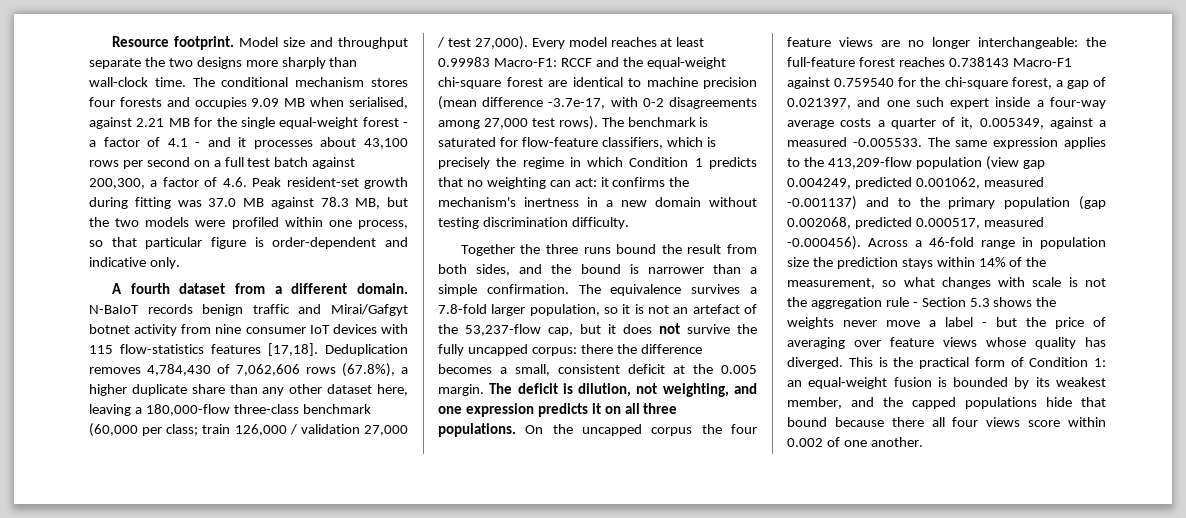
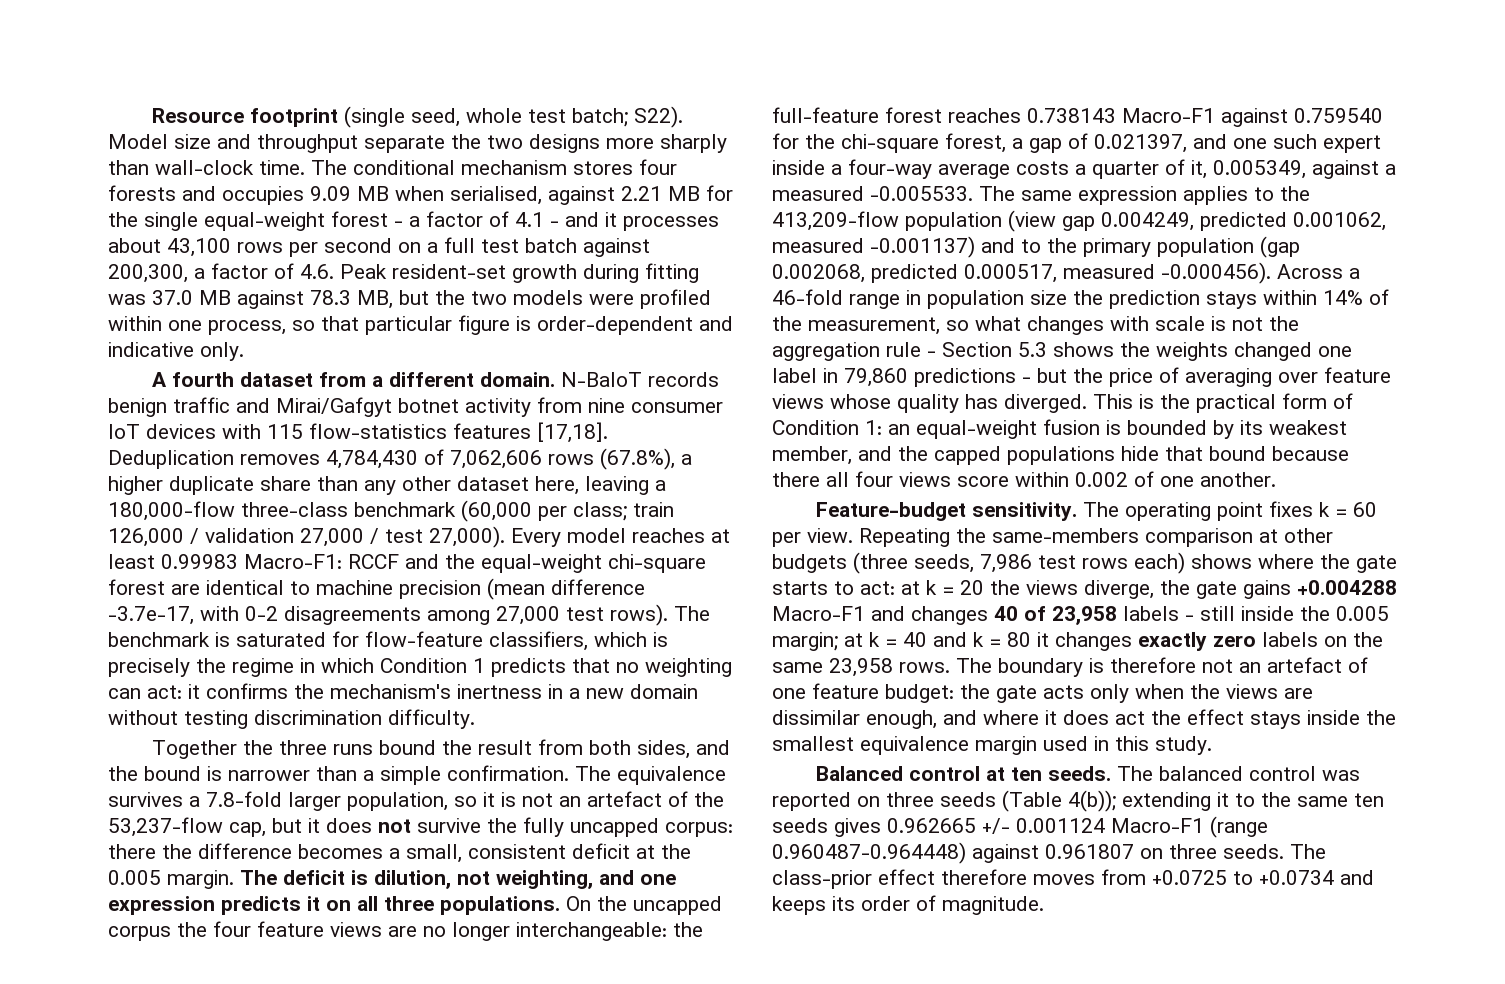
- Resource footprint.
+ Resource footprint (single seed, whole test batch; S22).
- the full-feature forest reaches 0.738143 Macro-F1 against 0.759540 for the chi-square forest, a gap of 0.021397, and one such expert inside a four-way average costs a quarter of it, 0.005349, against a measured -0.005533. The same expression applies to the 413,209-flow population (view gap 0.004249, predicted 0.001062, measured -0.001137) and to the primary population (gap 0.002068, predicted 0.000517, measured -0.000456). Across a 46-fold range in population size the prediction stays within 14% of the measurement, so what changes with scale is not the aggregation rule - Section 5.3 shows the weights never move a label - but the price of averaging over feature views whose quality has diverged.
+ the full-feature forest reaches 0.738143 Macro-F1 against 0.759540 for the chi-square forest, a gap of 0.021397, and one such expert inside a four-way average costs a quarter of it, 0.005349, against a measured -0.005533. The same expression applies to the 413,209-flow population (view gap 0.004249, predicted 0.001062, measured -0.001137) and to the primary population (gap 0.002068, predicted 0.000517, measured -0.000456). Across a 46-fold range in population size the prediction stays within 14% of the measurement, so what changes with scale is not the aggregation rule - Section 5.3 shows the weights changed one label in 79,860 predictions - but the price of averaging over feature views whose quality has diverged.
+ Feature-budget sensitivity. The operating point fixes k = 60 per view. Repeating the same-members comparison at other budgets (three seeds, 7,986 test rows each) shows where the gate starts to act: at k = 20 the views diverge, the gate gains +0.004288 Macro-F1 and changes 40 of 23,958 labels - still inside the 0.005 margin; at k = 40 and k = 80 it changes exactly zero labels on the same 23,958 rows. The boundary is therefore not an artefact of one feature budget: the gate acts only when the views are dissimilar enough, and where it does act the effect stays inside the smallest equivalence margin used in this study.
+ Balanced control at ten seeds. The balanced control was reported on three seeds (Table 4(b)); extending it to the same ten seeds gives 0.962665 +/- 0.001124 Macro-F1 (range 0.960487-0.964448) against 0.961807 on three seeds. The class-prior effect therefore moves from +0.0725 to +0.0734 and keeps its order of magnitude.

